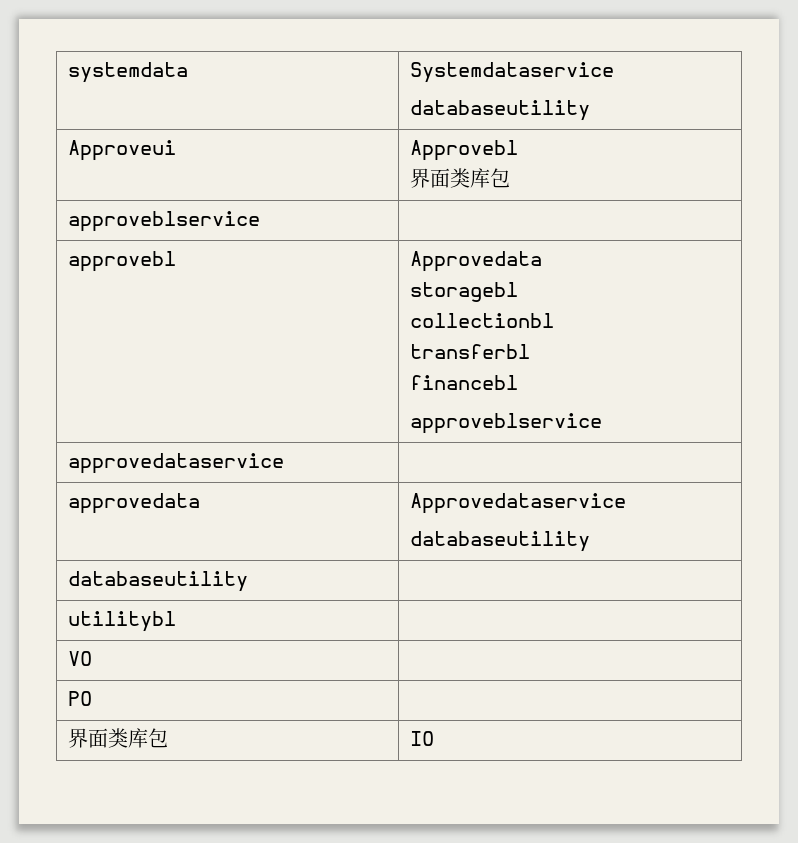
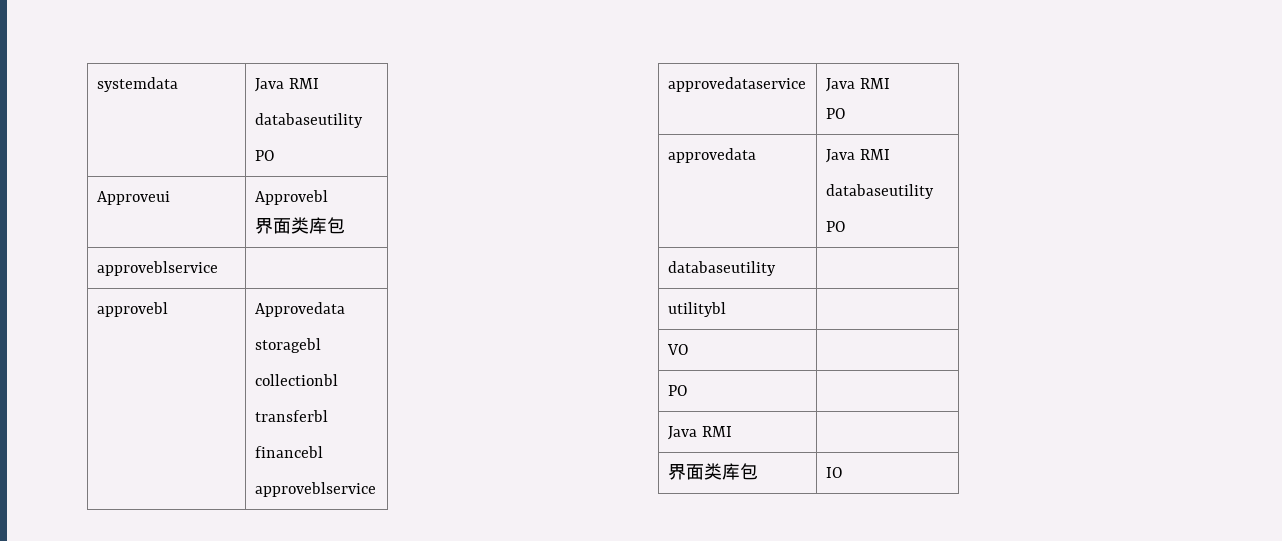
- systemdata | Systemdataservice
+ systemdata | Java RMI
  databaseutility
+ PO
- approvedataservice |
+ approvedataservice | Java RMI
+ PO
- approvedata | Approvedataservice
+ approvedata | Java RMI
  databaseutility
+ PO
+ Java RMI |

